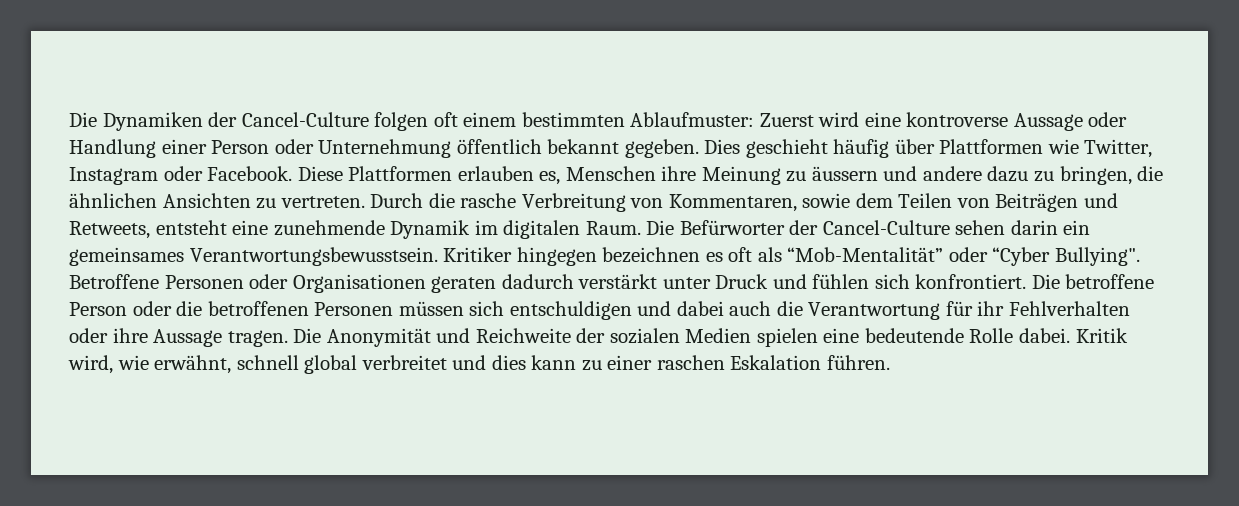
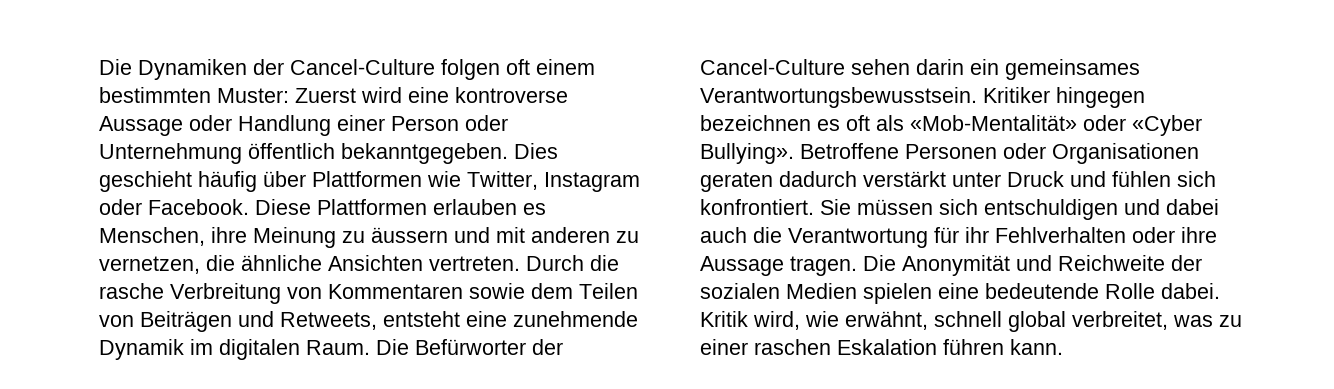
- Die Dynamiken der Cancel-Culture folgen oft einem bestimmten Ablaufmuster: Zuerst wird eine kontroverse Aussage oder Handlung einer Person oder Unternehmung öffentlich bekannt gegeben.
+ Die Dynamiken der Cancel-Culture folgen oft einem bestimmten Muster: Zuerst wird eine kontroverse Aussage oder Handlung einer Person oder Unternehmung öffentlich bekanntgegeben.
- Diese Plattformen erlauben es, Menschen ihre Meinung zu äussern und andere dazu zu bringen, die ähnlichen Ansichten zu vertreten.
+ Diese Plattformen erlauben es Menschen, ihre Meinung zu äussern und mit anderen zu vernetzen, die ähnliche Ansichten vertreten.
- Durch die rasche Verbreitung von Kommentaren, sowie dem Teilen von Beiträgen und Retweets, entsteht eine zunehmende Dynamik im digitalen Raum.
+ Durch die rasche Verbreitung von Kommentaren sowie dem Teilen von Beiträgen und Retweets, entsteht eine zunehmende Dynamik im digitalen Raum.
- Kritiker hingegen bezeichnen es oft als “Mob-Mentalität” oder “Cyber Bullying".
+ Kritiker hingegen bezeichnen es oft als «Mob-Mentalität» oder «Cyber Bullying».
- Die betroffene Person oder die betroffenen Personen müssen sich entschuldigen und dabei auch die Verantwortung für ihr Fehlverhalten oder ihre Aussage tragen.
+ Sie müssen sich entschuldigen und dabei auch die Verantwortung für ihr Fehlverhalten oder ihre Aussage tragen.
- Kritik wird, wie erwähnt, schnell global verbreitet und dies kann zu einer raschen Eskalation führen.
+ Kritik wird, wie erwähnt, schnell global verbreitet, was zu einer raschen Eskalation führen kann.

